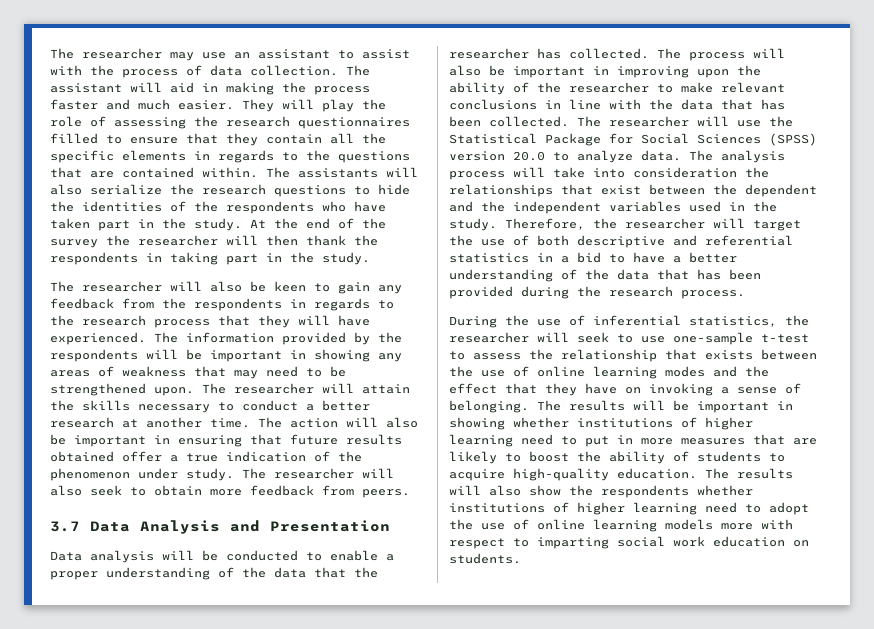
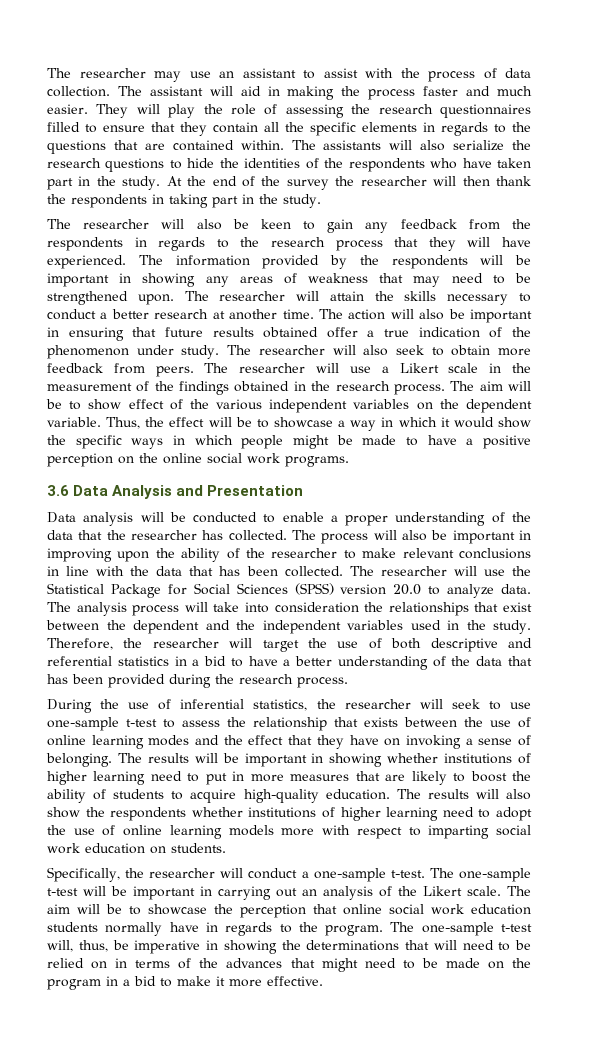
- The researcher will also seek to obtain more feedback from peers.
- 3.7 Data Analysis and Presentation
+ The researcher will also seek to obtain more feedback from peers. The researcher will use a Likert scale in the measurement of the findings obtained in the research process. The aim will be to show effect of the various independent variables on the dependent variable. Thus, the effect will be to showcase a way in which it would show the specific ways in which people might be made to have a positive perception on the online social work programs.
+ 3.6 Data Analysis and Presentation
+ Specifically, the researcher will conduct a one-sample t-test. The one-sample t-test will be important in carrying out an analysis of the Likert scale. The aim will be to showcase the perception that online social work education students normally have in regards to the program. The one-sample t-test will, thus, be imperative in showing the determinations that will need to be relied on in terms of the advances that might need to be made on the program in a bid to make it more effective.

